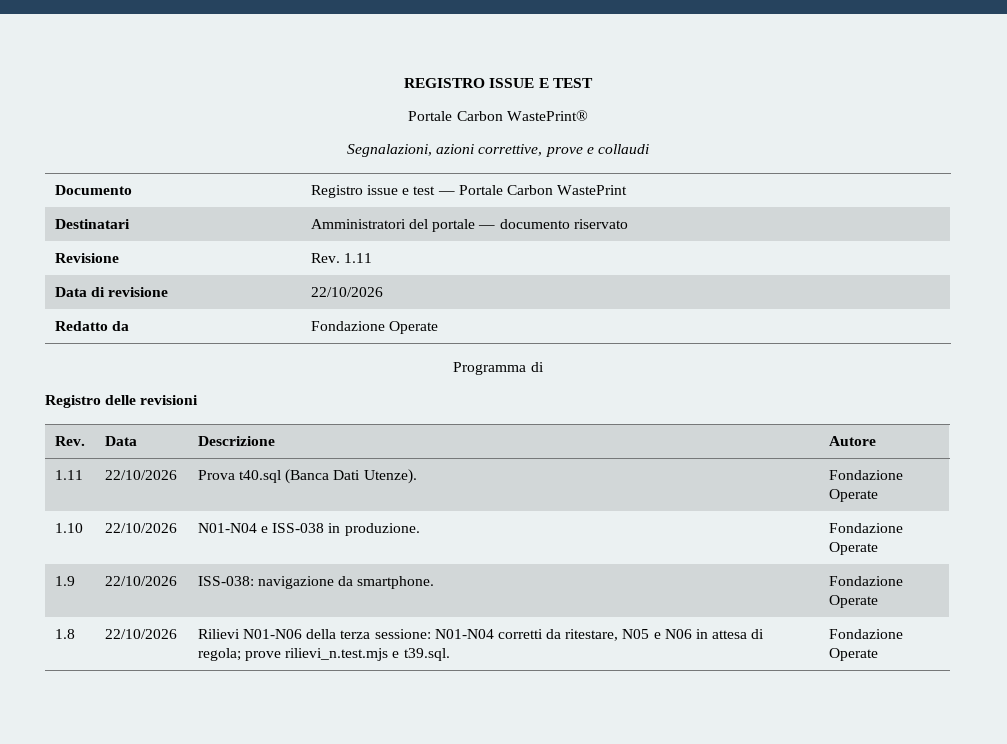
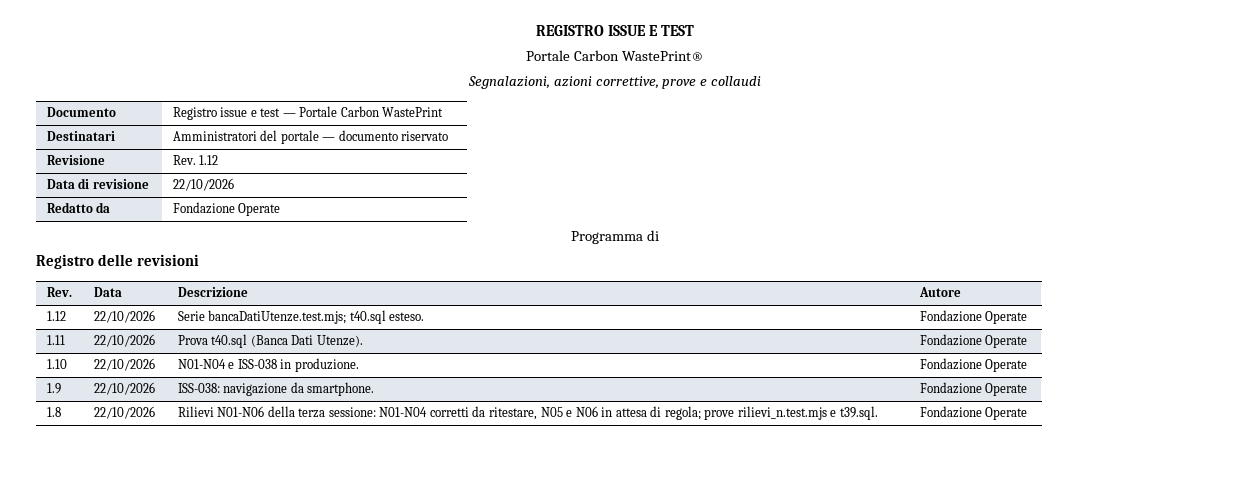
- Revisione | Rev. 1.11
+ Revisione | Rev. 1.12
+ 1.12 | 22/10/2026 | Serie bancaDatiUtenze.test.mjs; t40.sql esteso. | Fondazione Operate

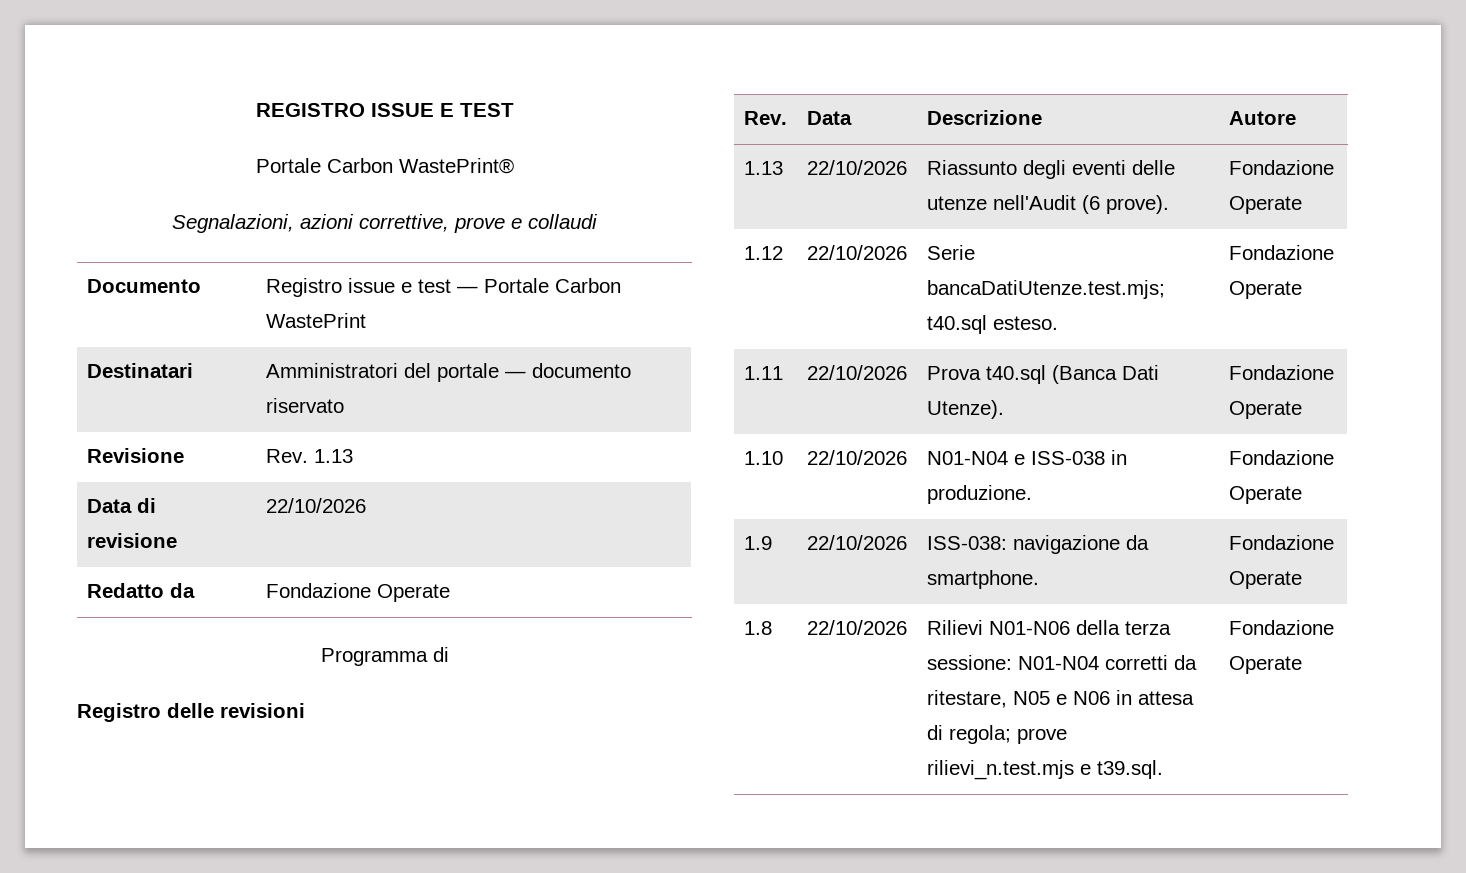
- Revisione | Rev. 1.12
+ Revisione | Rev. 1.13
+ 1.13 | 22/10/2026 | Riassunto degli eventi delle utenze nell'Audit (6 prove). | Fondazione Operate

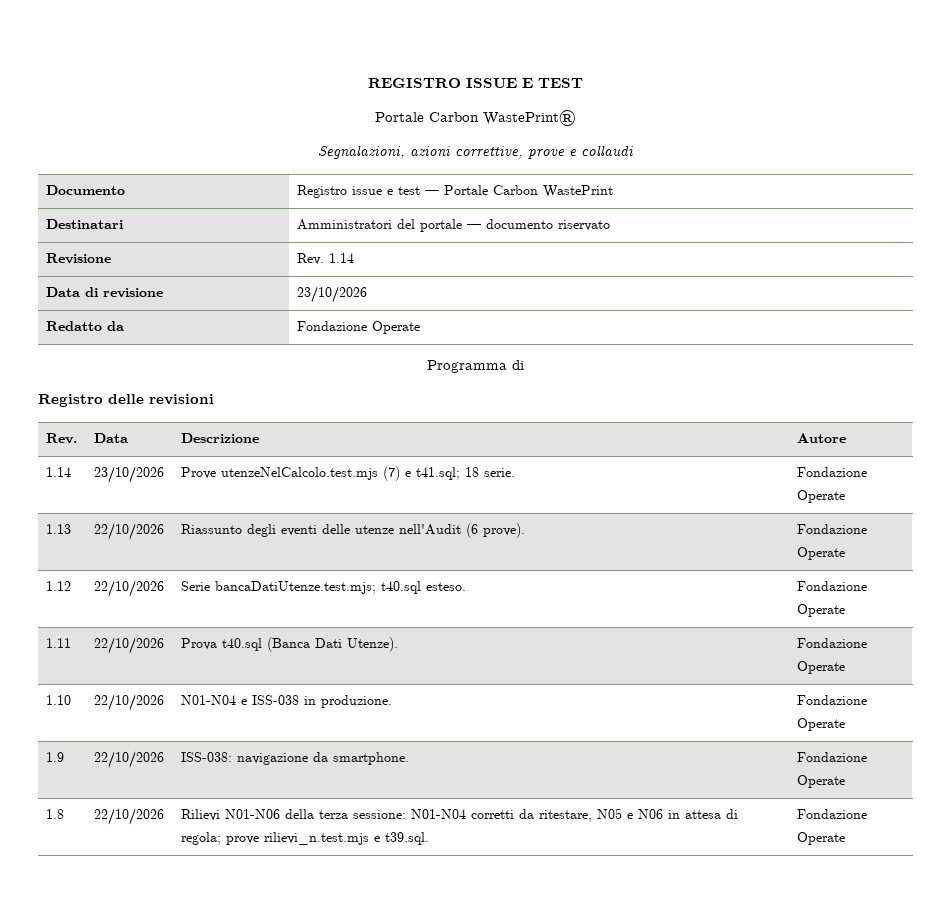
- Revisione | Rev. 1.13
+ Revisione | Rev. 1.14
- Data di revisione | 22/10/2026
+ Data di revisione | 23/10/2026
+ 1.14 | 23/10/2026 | Prove utenzeNelCalcolo.test.mjs (7) e t41.sql; 18 serie. | Fondazione Operate

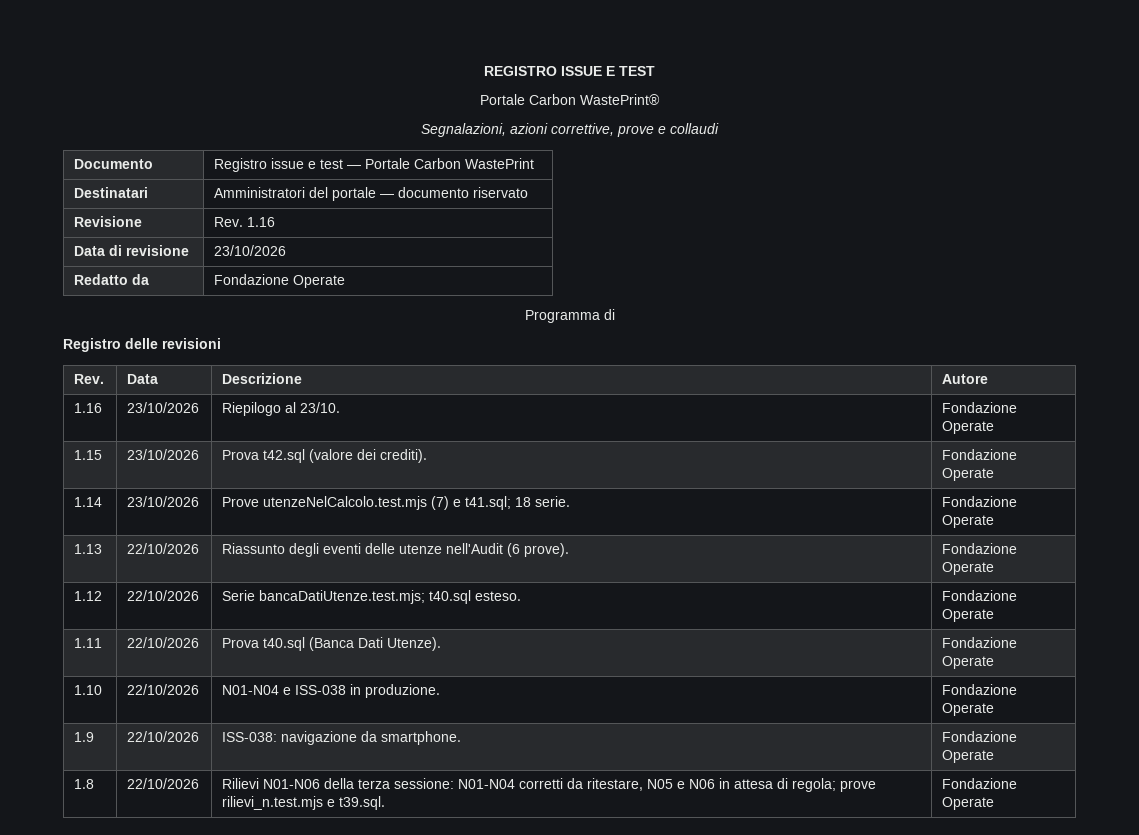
- Revisione | Rev. 1.14
+ Revisione | Rev. 1.16
+ 1.16 | 23/10/2026 | Riepilogo al 23/10. | Fondazione Operate
+ 1.15 | 23/10/2026 | Prova t42.sql (valore dei crediti). | Fondazione Operate

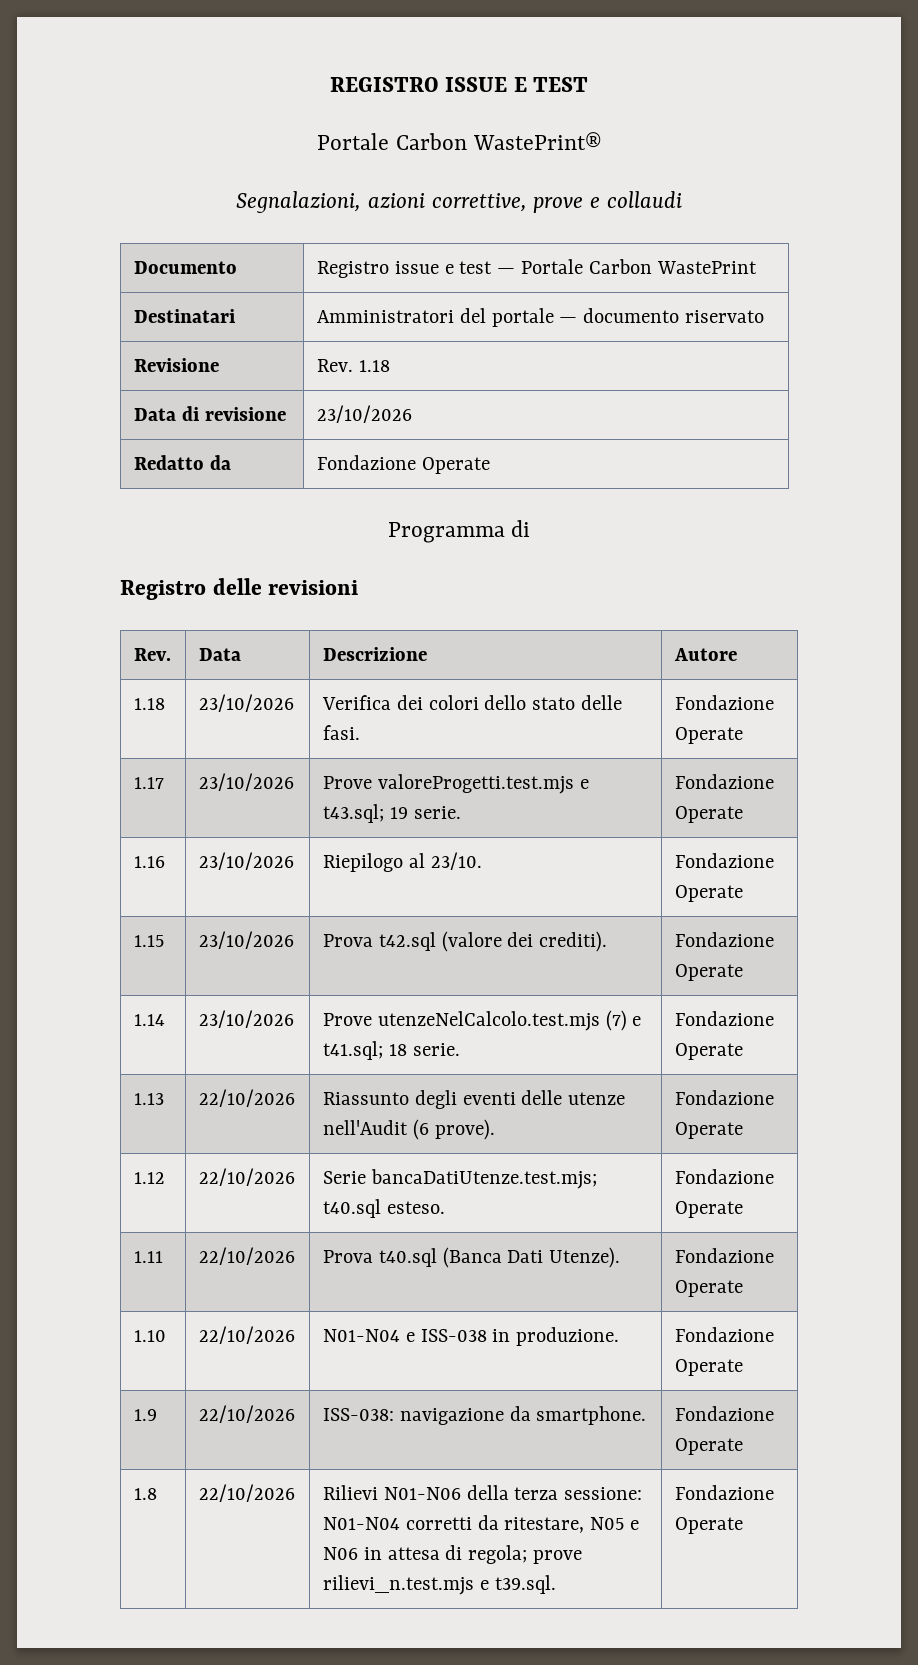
- Revisione | Rev. 1.16
+ Revisione | Rev. 1.18
+ 1.18 | 23/10/2026 | Verifica dei colori dello stato delle fasi. | Fondazione Operate
+ 1.17 | 23/10/2026 | Prove valoreProgetti.test.mjs e t43.sql; 19 serie. | Fondazione Operate

